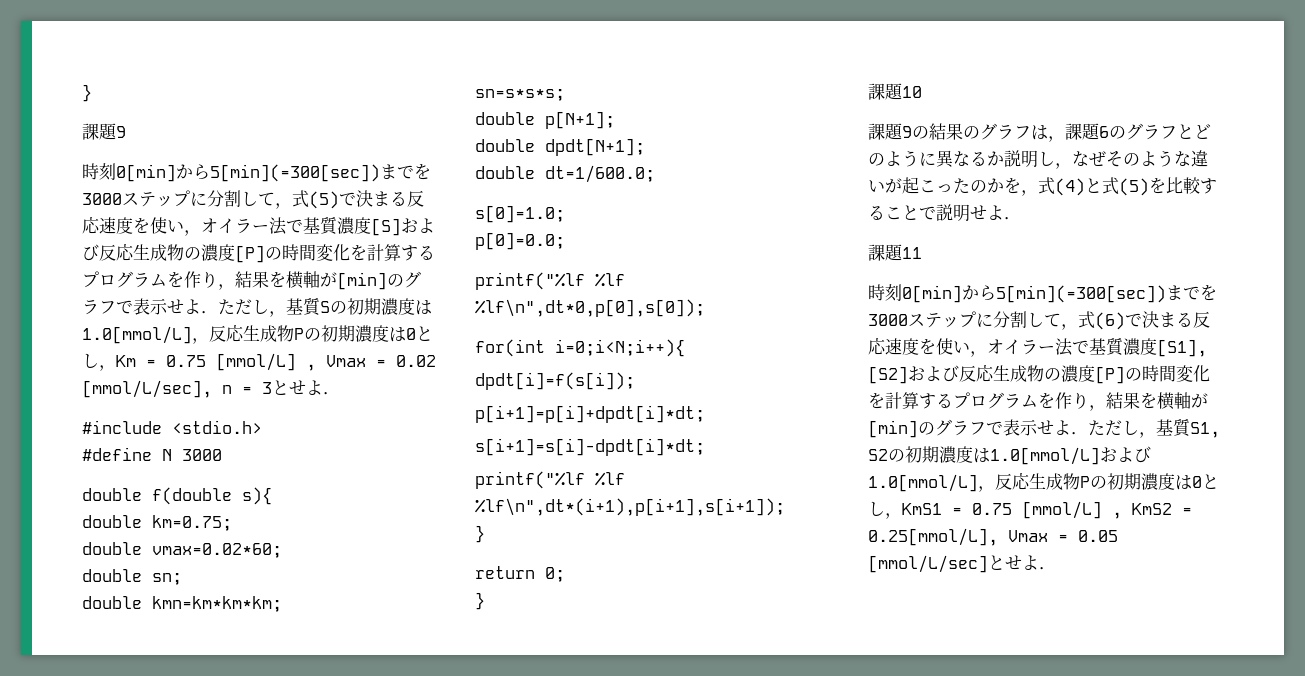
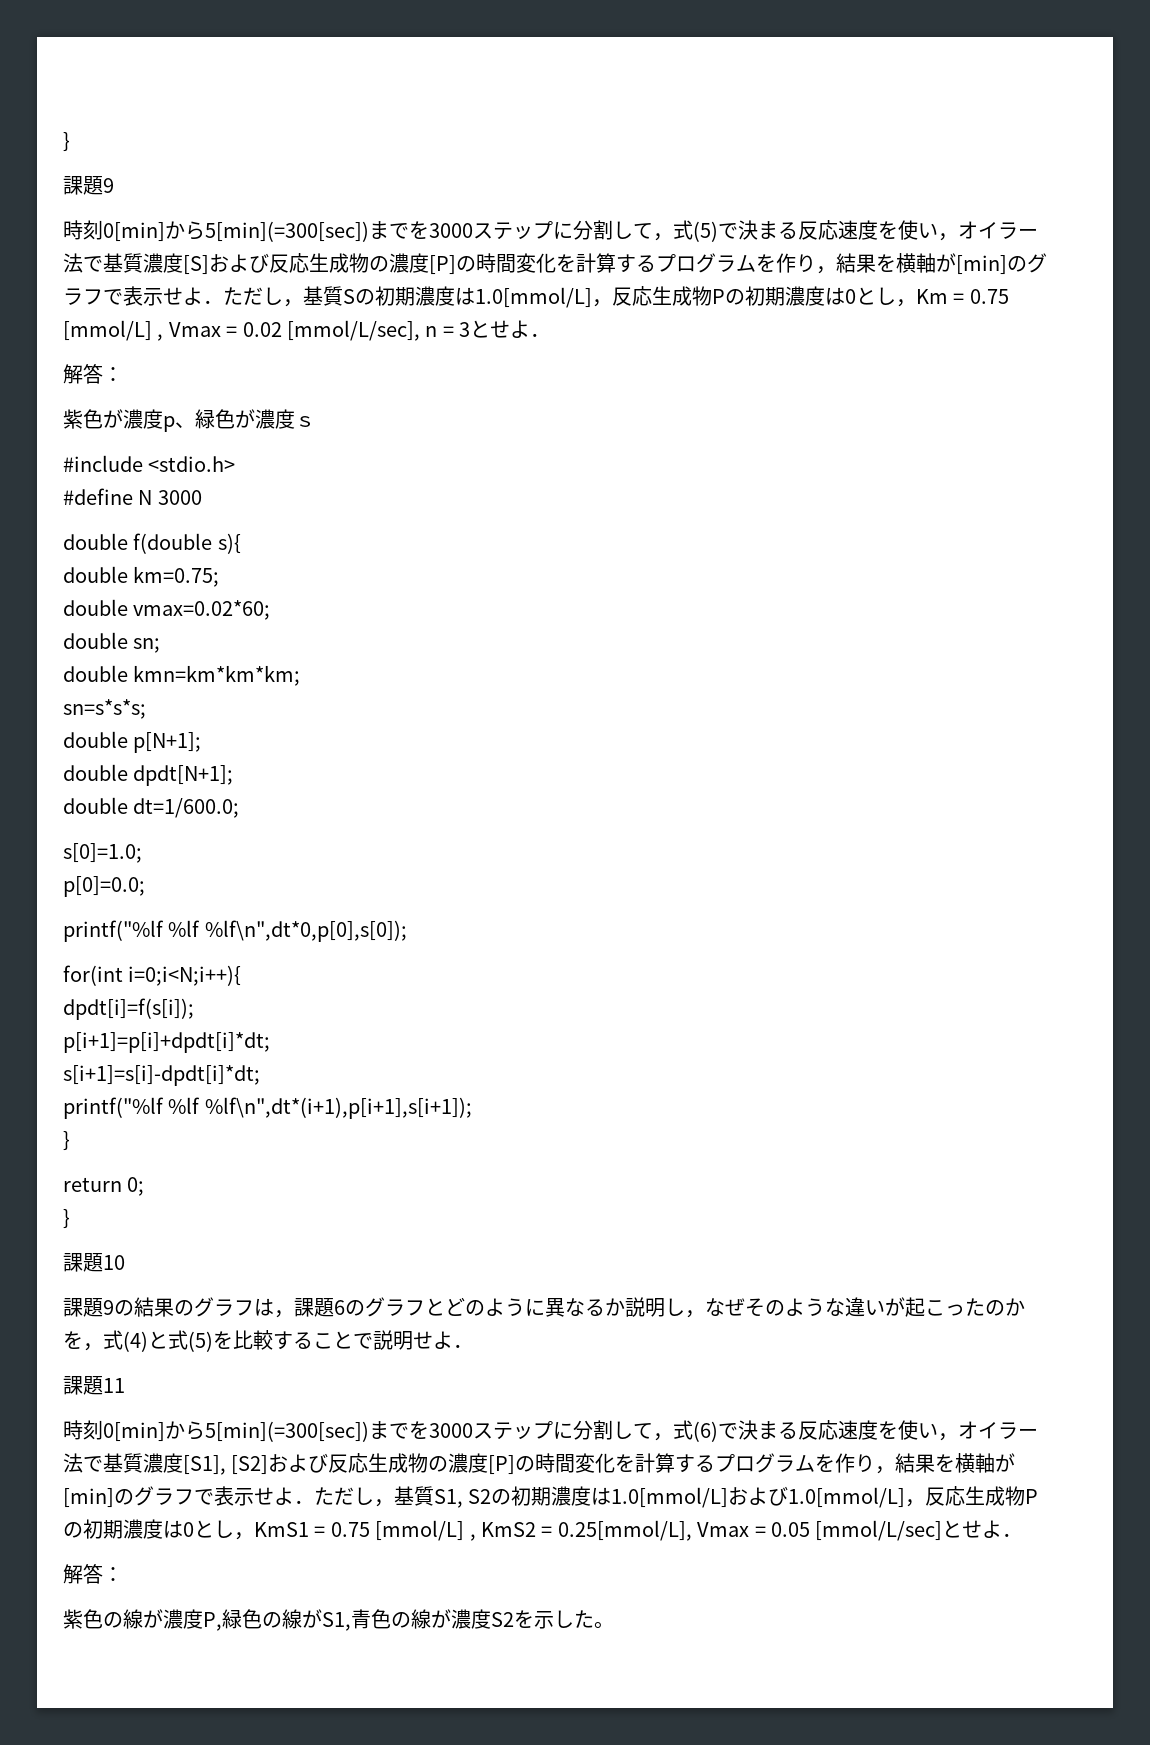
  時刻0[min]から5[min](=300[sec])までを3000ステップに分割して，式(5)で決まる反応速度を使い，オイラー法で基質濃度[S]および反応生成物の濃度[P]の時間変化を計算するプログラムを作り，結果を横軸が[min]のグラフで表示せよ．ただし，基質Sの初期濃度は1.0[mmol/L]，反応生成物Pの初期濃度は0とし，Km = 0.75 [mmol/L] , Vmax = 0.02 [mmol/L/sec], n = 3とせよ．
+ 解答：
+ 紫色が濃度p、緑色が濃度ｓ
  時刻0[min]から5[min](=300[sec])までを3000ステップに分割して，式(6)で決まる反応速度を使い，オイラー法で基質濃度[S1], [S2]および反応生成物の濃度[P]の時間変化を計算するプログラムを作り，結果を横軸が[min]のグラフで表示せよ．ただし，基質S1, S2の初期濃度は1.0[mmol/L]および1.0[mmol/L]，反応生成物Pの初期濃度は0とし，KmS1 = 0.75 [mmol/L] , KmS2 = 0.25[mmol/L], Vmax = 0.05 [mmol/L/sec]とせよ．
+ 解答：
+ 紫色の線が濃度P,緑色の線がS1,青色の線が濃度S2を示した。

